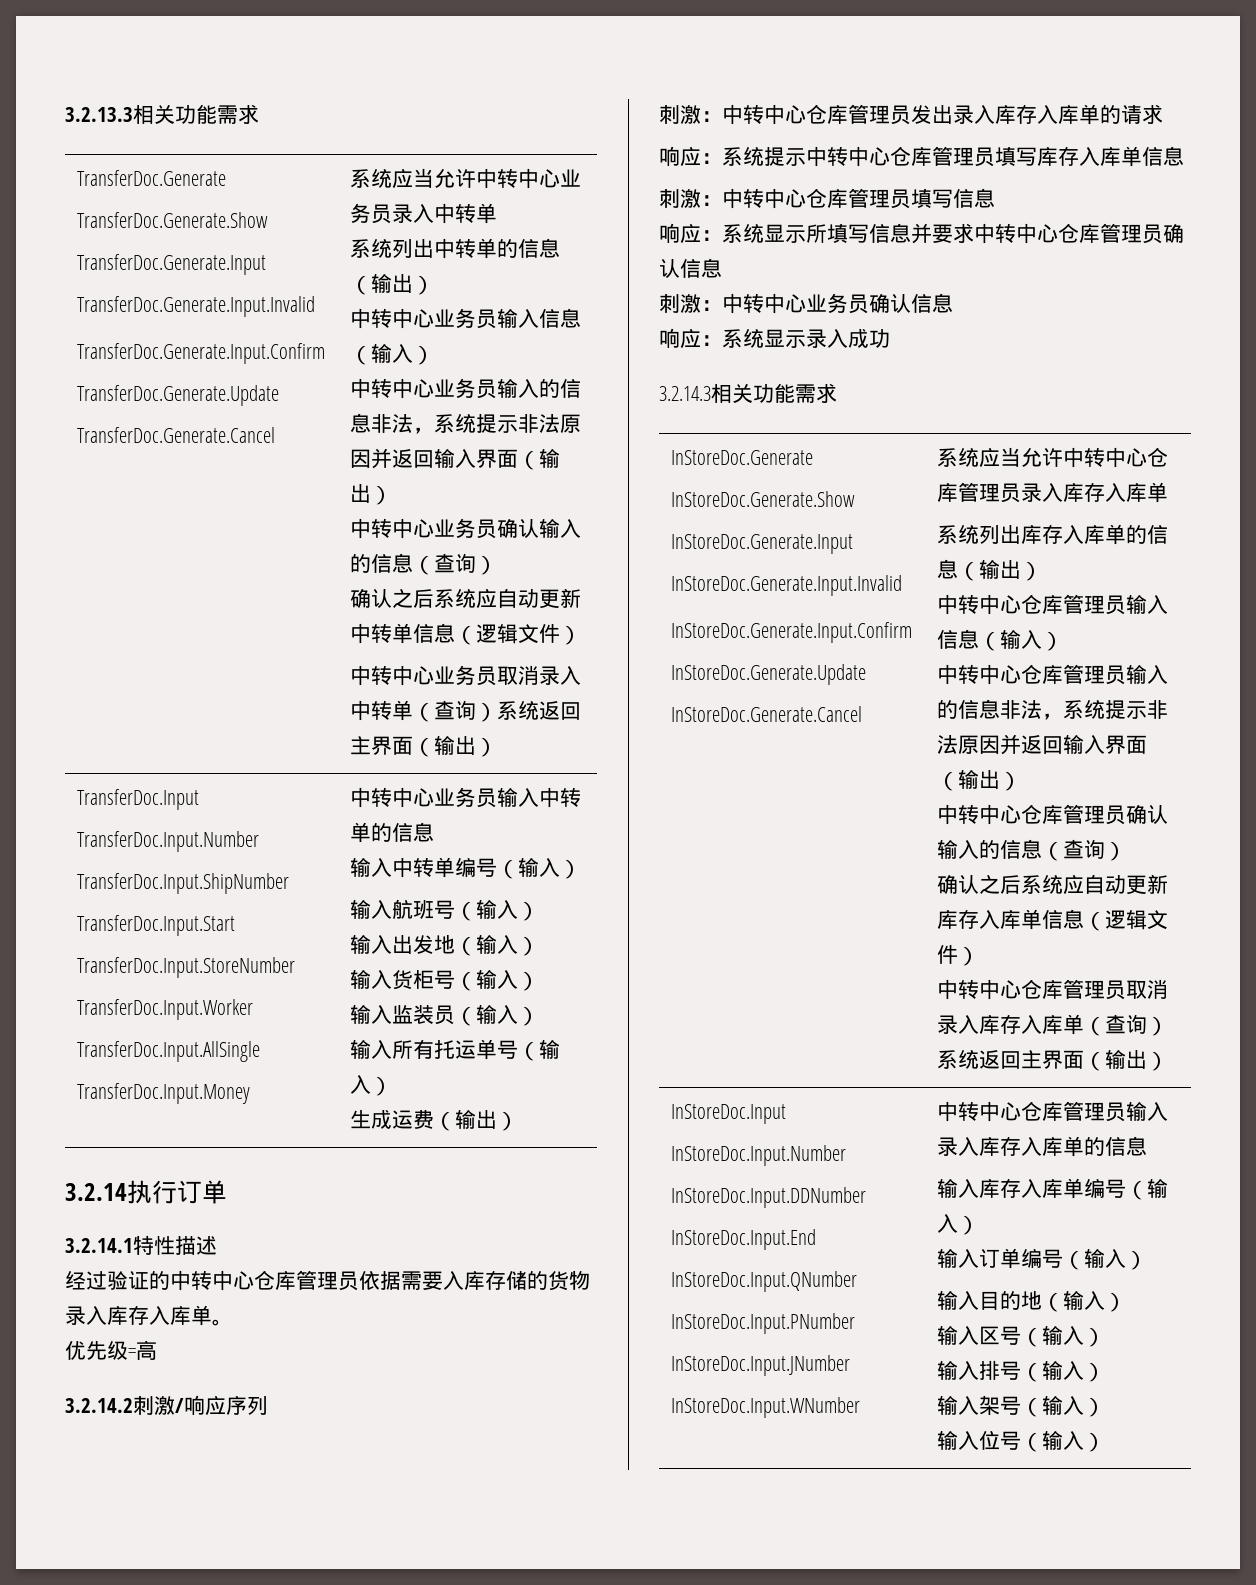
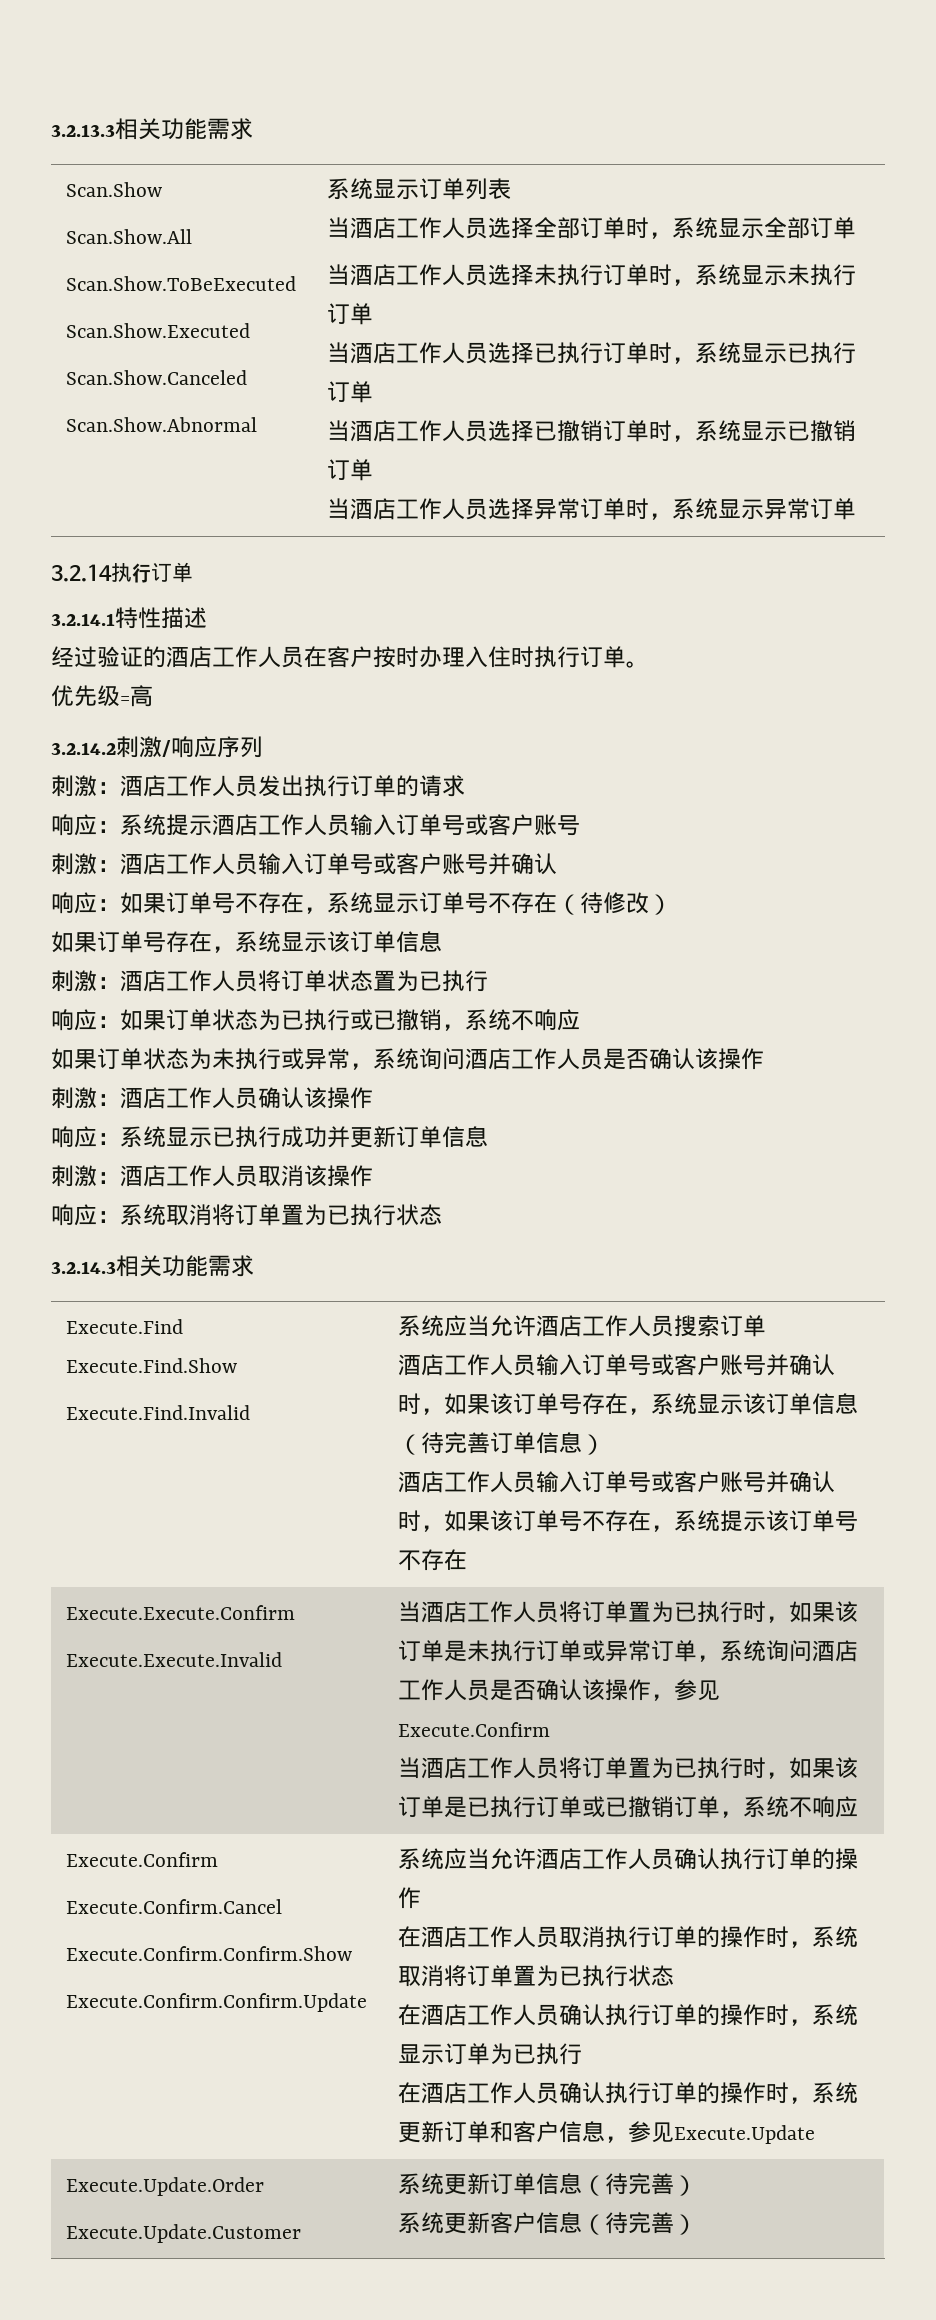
- TransferDoc.Generate
- TransferDoc.Generate.Show
- TransferDoc.Generate.Input
- TransferDoc.Generate.Input.Invalid
- TransferDoc.Generate.Input.Confirm
- TransferDoc.Generate.Update
- TransferDoc.Generate.Cancel | 系统应当允许中转中心业务员录入中转单
- 系统列出中转单的信息（输出）
- 中转中心业务员输入信息（输入）
- 中转中心业务员输入的信息非法，系统提示非法原因并返回输入界面（输出）
- 中转中心业务员确认输入的信息（查询）
- 确认之后系统应自动更新中转单信息（逻辑文件）
- 中转中心业务员取消录入中转单（查询）系统返回主界面（输出）
- TransferDoc.Input
- TransferDoc.Input.Number
- TransferDoc.Input.ShipNumber
- TransferDoc.Input.Start
- TransferDoc.Input.StoreNumber
- TransferDoc.Input.Worker
- TransferDoc.Input.AllSingle
- TransferDoc.Input.Money | 中转中心业务员输入中转单的信息
- 输入中转单编号（输入）
- 输入航班号（输入）
- 输入出发地（输入）
- 输入货柜号（输入）
- 输入监装员（输入）
- 输入所有托运单号（输入）
- 生成运费（输出）
+ Scan.Show
+ Scan.Show.All
+ Scan.Show.ToBeExecuted
+ Scan.Show.Executed
+ Scan.Show.Canceled
+ Scan.Show.Abnormal | 系统显示订单列表
+ 当酒店工作人员选择全部订单时，系统显示全部订单
+ 当酒店工作人员选择未执行订单时，系统显示未执行订单
+ 当酒店工作人员选择已执行订单时，系统显示已执行订单
+ 当酒店工作人员选择已撤销订单时，系统显示已撤销订单
+ 当酒店工作人员选择异常订单时，系统显示异常订单
- 经过验证的中转中心仓库管理员依据需要入库存储的货物录入库存入库单。
+ 经过验证的酒店工作人员在客户按时办理入住时执行订单。
- 刺激：中转中心仓库管理员发出录入库存入库单的请求
+ 刺激：酒店工作人员发出执行订单的请求
- 响应：系统提示中转中心仓库管理员填写库存入库单信息
- 刺激：中转中心仓库管理员填写信息
- 响应：系统显示所填写信息并要求中转中心仓库管理员确认信息
- 刺激：中转中心业务员确认信息
- 响应：系统显示录入成功
+ 响应：系统提示酒店工作人员输入订单号或客户账号
+ 刺激：酒店工作人员输入订单号或客户账号并确认
+ 响应：如果订单号不存在，系统显示订单号不存在（待修改）
+ 如果订单号存在，系统显示该订单信息
+ 刺激：酒店工作人员将订单状态置为已执行
+ 响应：如果订单状态为已执行或已撤销，系统不响应
+ 如果订单状态为未执行或异常，系统询问酒店工作人员是否确认该操作
+ 刺激：酒店工作人员确认该操作
+ 响应：系统显示已执行成功并更新订单信息
+ 刺激：酒店工作人员取消该操作
+ 响应：系统取消将订单置为已执行状态
  3.2.14.3相关功能需求
- InStoreDoc.Generate
- InStoreDoc.Generate.Show
- InStoreDoc.Generate.Input
- InStoreDoc.Generate.Input.Invalid
- InStoreDoc.Generate.Input.Confirm
- InStoreDoc.Generate.Update
- InStoreDoc.Generate.Cancel | 系统应当允许中转中心仓库管理员录入库存入库单
- 系统列出库存入库单的信息（输出）
- 中转中心仓库管理员输入信息（输入）
- 中转中心仓库管理员输入的信息非法，系统提示非法原因并返回输入界面（输出）
- 中转中心仓库管理员确认输入的信息（查询）
- 确认之后系统应自动更新库存入库单信息（逻辑文件）
- 中转中心仓库管理员取消录入库存入库单（查询）系统返回主界面（输出）
- InStoreDoc.Input
- InStoreDoc.Input.Number
- InStoreDoc.Input.DDNumber
- InStoreDoc.Input.End
- InStoreDoc.Input.QNumber
- InStoreDoc.Input.PNumber
- InStoreDoc.Input.JNumber
- InStoreDoc.Input.WNumber | 中转中心仓库管理员输入录入库存入库单的信息
- 输入库存入库单编号（输入）
- 输入订单编号（输入）
- 输入目的地（输入）
- 输入区号（输入）
- 输入排号（输入）
- 输入架号（输入）
- 输入位号（输入）
+ Execute.Find
+ Execute.Find.Show
+ Execute.Find.Invalid | 系统应当允许酒店工作人员搜索订单
+ 酒店工作人员输入订单号或客户账号并确认时，如果该订单号存在，系统显示该订单信息（待完善订单信息）
+ 酒店工作人员输入订单号或客户账号并确认时，如果该订单号不存在，系统提示该订单号不存在
+ Execute.Execute.Confirm
+ Execute.Execute.Invalid | 当酒店工作人员将订单置为已执行时，如果该订单是未执行订单或异常订单，系统询问酒店工作人员是否确认该操作，参见Execute.Confirm
+ 当酒店工作人员将订单置为已执行时，如果该订单是已执行订单或已撤销订单，系统不响应
+ Execute.Confirm
+ Execute.Confirm.Cancel
+ Execute.Confirm.Confirm.Show
+ Execute.Confirm.Confirm.Update | 系统应当允许酒店工作人员确认执行订单的操作
+ 在酒店工作人员取消执行订单的操作时，系统取消将订单置为已执行状态
+ 在酒店工作人员确认执行订单的操作时，系统显示订单为已执行
+ 在酒店工作人员确认执行订单的操作时，系统更新订单和客户信息，参见Execute.Update
+ Execute.Update.Order
+ Execute.Update.Customer | 系统更新订单信息（待完善）
+ 系统更新客户信息（待完善）

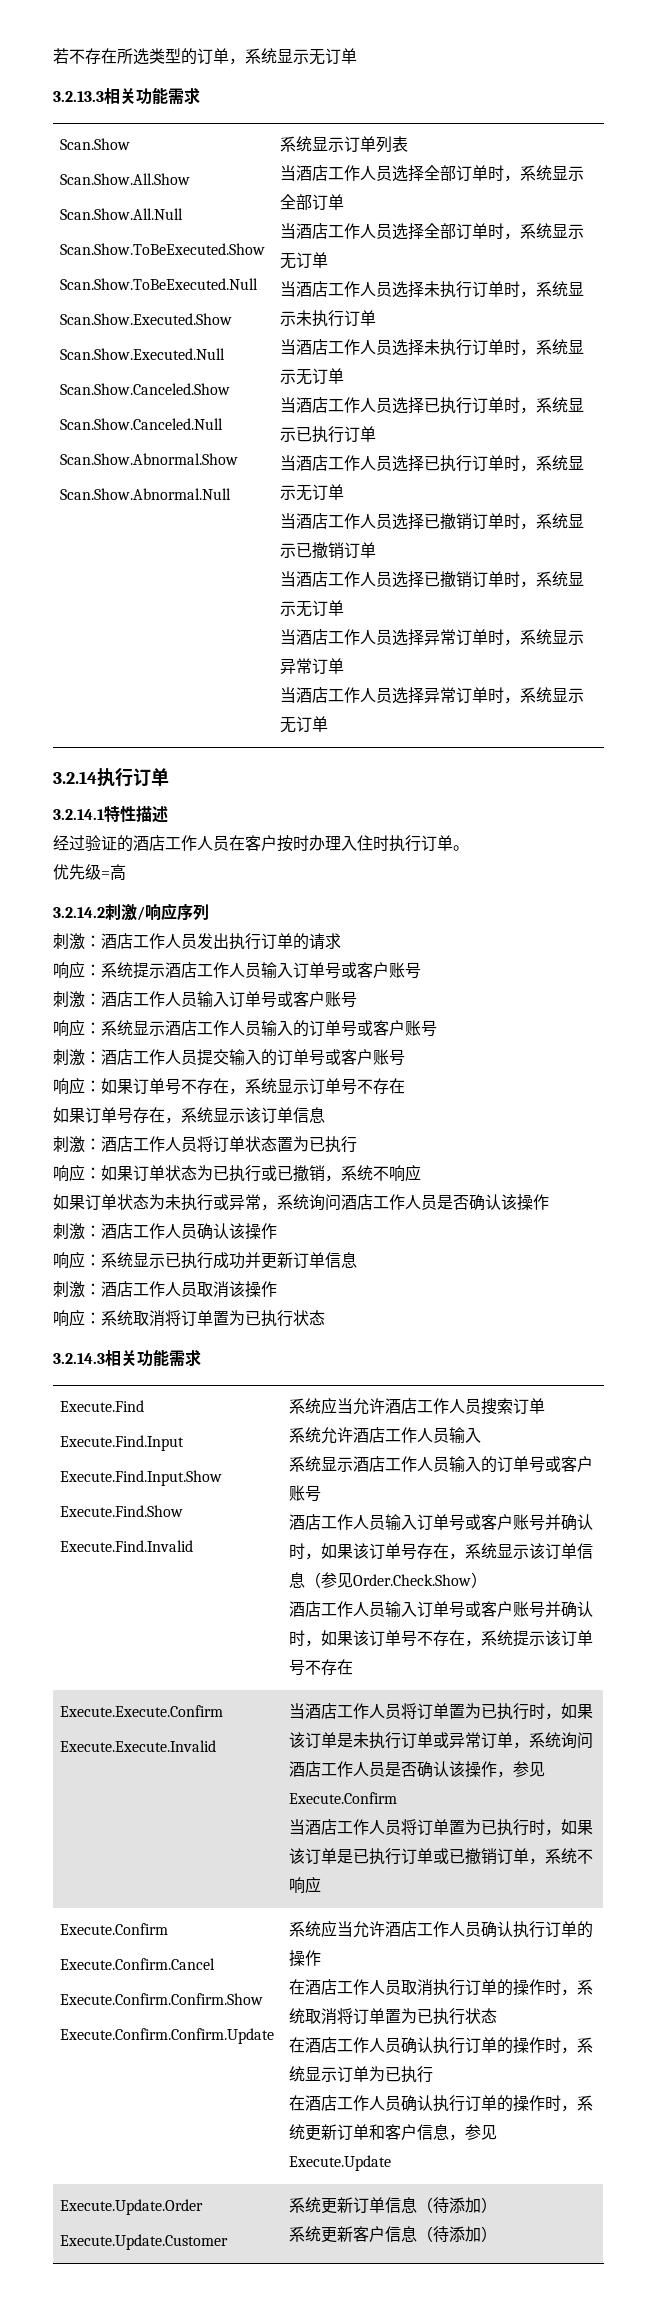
+ 若不存在所选类型的订单，系统显示无订单
- Scan.Show.All
- Scan.Show.ToBeExecuted
- Scan.Show.Executed
- Scan.Show.Canceled
- Scan.Show.Abnormal
+ Scan.Show.All.Show
+ Scan.Show.All.Null
+ Scan.Show.ToBeExecuted.Show
+ Scan.Show.ToBeExecuted.Null
+ Scan.Show.Executed.Show
+ Scan.Show.Executed.Null
+ Scan.Show.Canceled.Show
+ Scan.Show.Canceled.Null
+ Scan.Show.Abnormal.Show
+ Scan.Show.Abnormal.Null
+ 当酒店工作人员选择全部订单时，系统显示无订单
+ 当酒店工作人员选择未执行订单时，系统显示无订单
+ 当酒店工作人员选择已执行订单时，系统显示无订单
+ 当酒店工作人员选择已撤销订单时，系统显示无订单
+ 当酒店工作人员选择异常订单时，系统显示无订单
- 刺激：酒店工作人员输入订单号或客户账号并确认
+ 刺激：酒店工作人员输入订单号或客户账号
+ 响应：系统显示酒店工作人员输入的订单号或客户账号
+ 刺激：酒店工作人员提交输入的订单号或客户账号
- 响应：如果订单号不存在，系统显示订单号不存在（待修改）
+ 响应：如果订单号不存在，系统显示订单号不存在
+ Execute.Find.Input
+ Execute.Find.Input.Show
+ 系统允许酒店工作人员输入
+ 系统显示酒店工作人员输入的订单号或客户账号
- 酒店工作人员输入订单号或客户账号并确认时，如果该订单号存在，系统显示该订单信息（待完善订单信息）
+ 酒店工作人员输入订单号或客户账号并确认时，如果该订单号存在，系统显示该订单信息（参见Order.Check.Show）
  Execute.Update.Order
- Execute.Update.Customer | 系统更新订单信息（待完善）
- 系统更新客户信息（待完善）
+ Execute.Update.Customer | 系统更新订单信息（待添加）
+ 系统更新客户信息（待添加）

